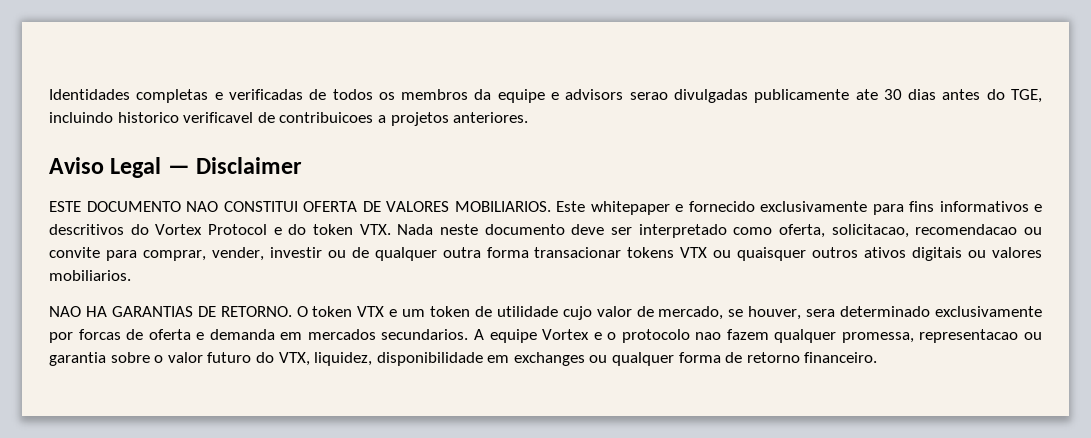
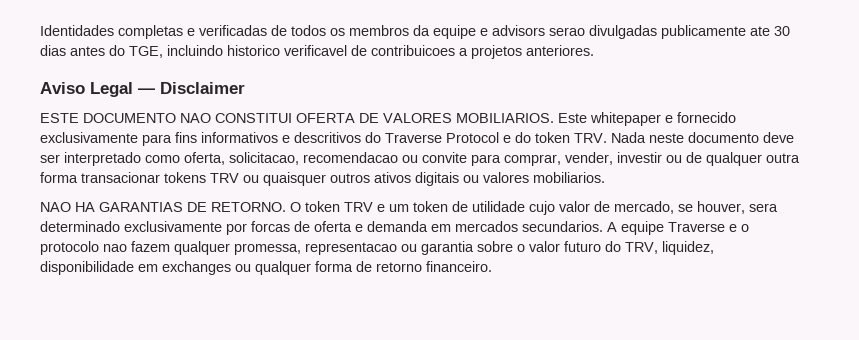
- Este whitepaper e fornecido exclusivamente para fins informativos e descritivos do Vortex Protocol e do token VTX. Nada neste documento deve ser interpretado como oferta, solicitacao, recomendacao ou convite para comprar, vender, investir ou de qualquer outra forma transacionar tokens VTX ou quaisquer outros ativos digitais ou valores mobiliarios.
+ Este whitepaper e fornecido exclusivamente para fins informativos e descritivos do Traverse Protocol e do token TRV. Nada neste documento deve ser interpretado como oferta, solicitacao, recomendacao ou convite para comprar, vender, investir ou de qualquer outra forma transacionar tokens TRV ou quaisquer outros ativos digitais ou valores mobiliarios.
- O token VTX e um token de utilidade cujo valor de mercado, se houver, sera determinado exclusivamente por forcas de oferta e demanda em mercados secundarios.
+ O token TRV e um token de utilidade cujo valor de mercado, se houver, sera determinado exclusivamente por forcas de oferta e demanda em mercados secundarios.
- A equipe Vortex e o protocolo nao fazem qualquer promessa, representacao ou garantia sobre o valor futuro do VTX, liquidez, disponibilidade em exchanges ou qualquer forma de retorno financeiro.
+ A equipe Traverse e o protocolo nao fazem qualquer promessa, representacao ou garantia sobre o valor futuro do TRV, liquidez, disponibilidade em exchanges ou qualquer forma de retorno financeiro.

